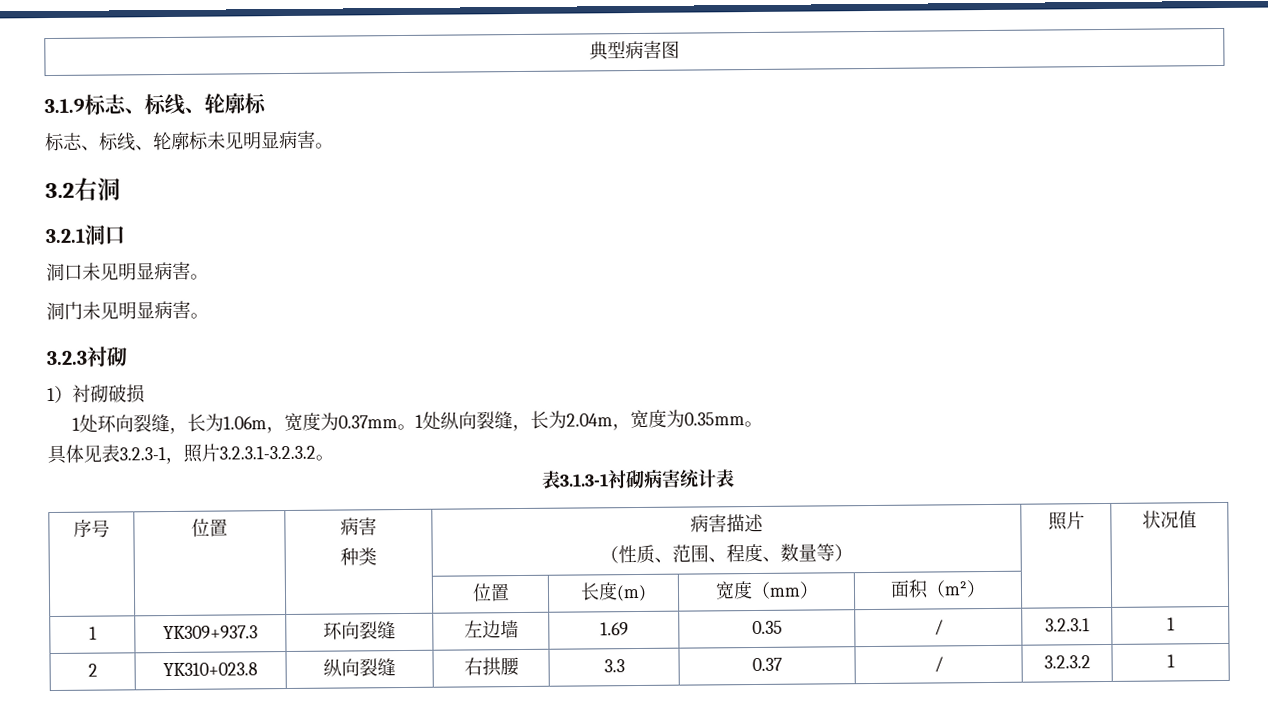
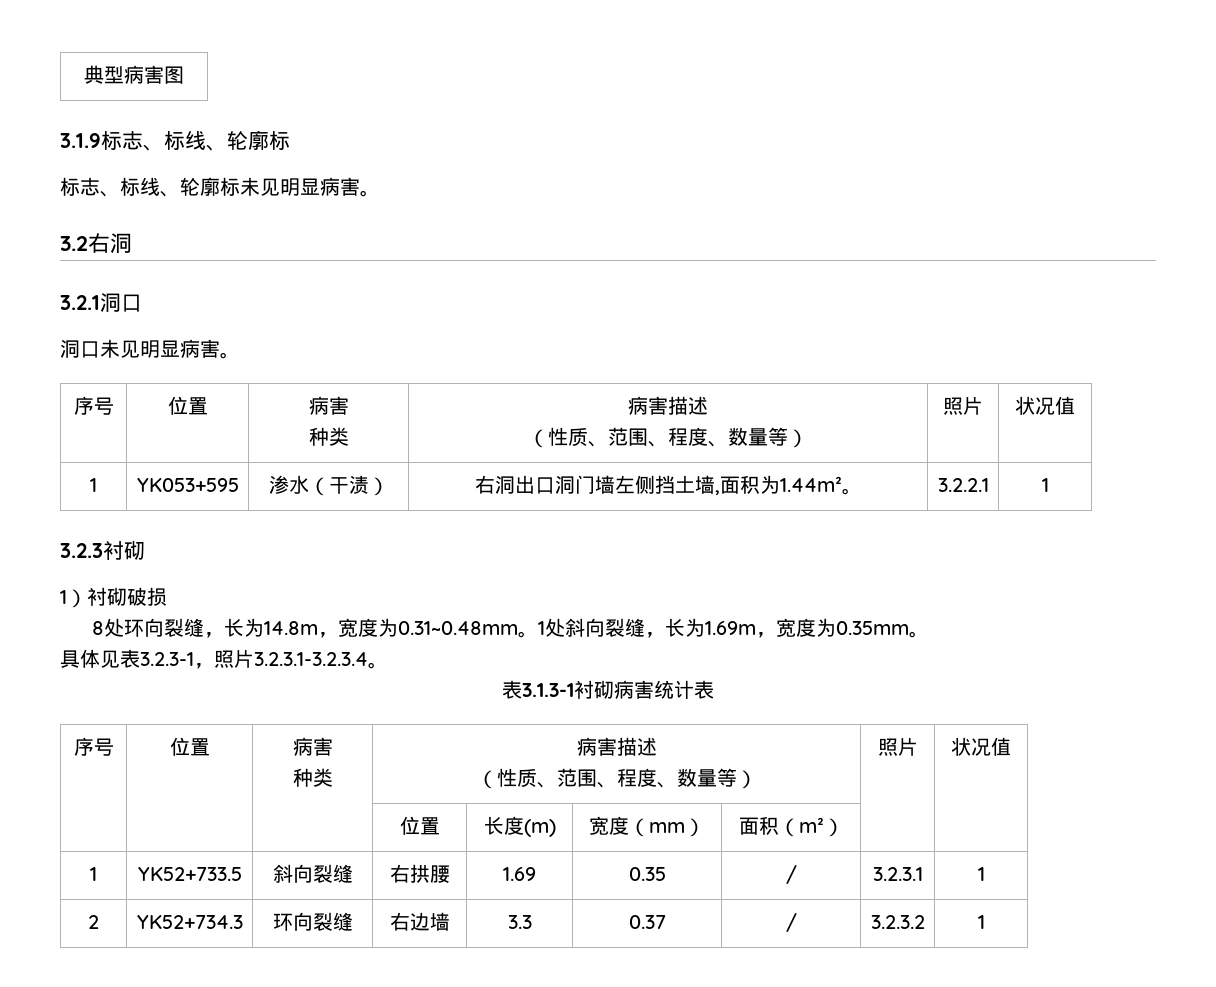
  洞口未见明显病害。
- 洞门未见明显病害。
+ 序号 | 位置 | 病害
+ 种类 | 病害描述
+ （性质、范围、程度、数量等） | 照片 | 状况值
+ 1 | YK053+595 | 渗水（干渍） | 右洞出口洞门墙左侧挡土墙,面积为1.44m²。 | 3.2.2.1 | 1
- 1处环向裂缝，长为1.06m，宽度为0.37mm。
+ 8处环向裂缝，长为14.8m，宽度为0.31~0.48mm。
- 1处纵向裂缝，长为2.04m，宽度为0.35mm。
+ 1处斜向裂缝，长为1.69m，宽度为0.35mm。
- 具体见表3.2.3-1，照片3.2.3.1-3.2.3.2。
+ 具体见表3.2.3-1，照片3.2.3.1-3.2.3.4。
- 1 | YK309+937.3 | 环向裂缝 | 左边墙 | 1.69 | 0.35 | / | 3.2.3.1 | 1
+ 1 | YK52+733.5 | 斜向裂缝 | 右拱腰 | 1.69 | 0.35 | / | 3.2.3.1 | 1
- 2 | YK310+023.8 | 纵向裂缝 | 右拱腰 | 3.3 | 0.37 | / | 3.2.3.2 | 1
+ 2 | YK52+734.3 | 环向裂缝 | 右边墙 | 3.3 | 0.37 | / | 3.2.3.2 | 1

